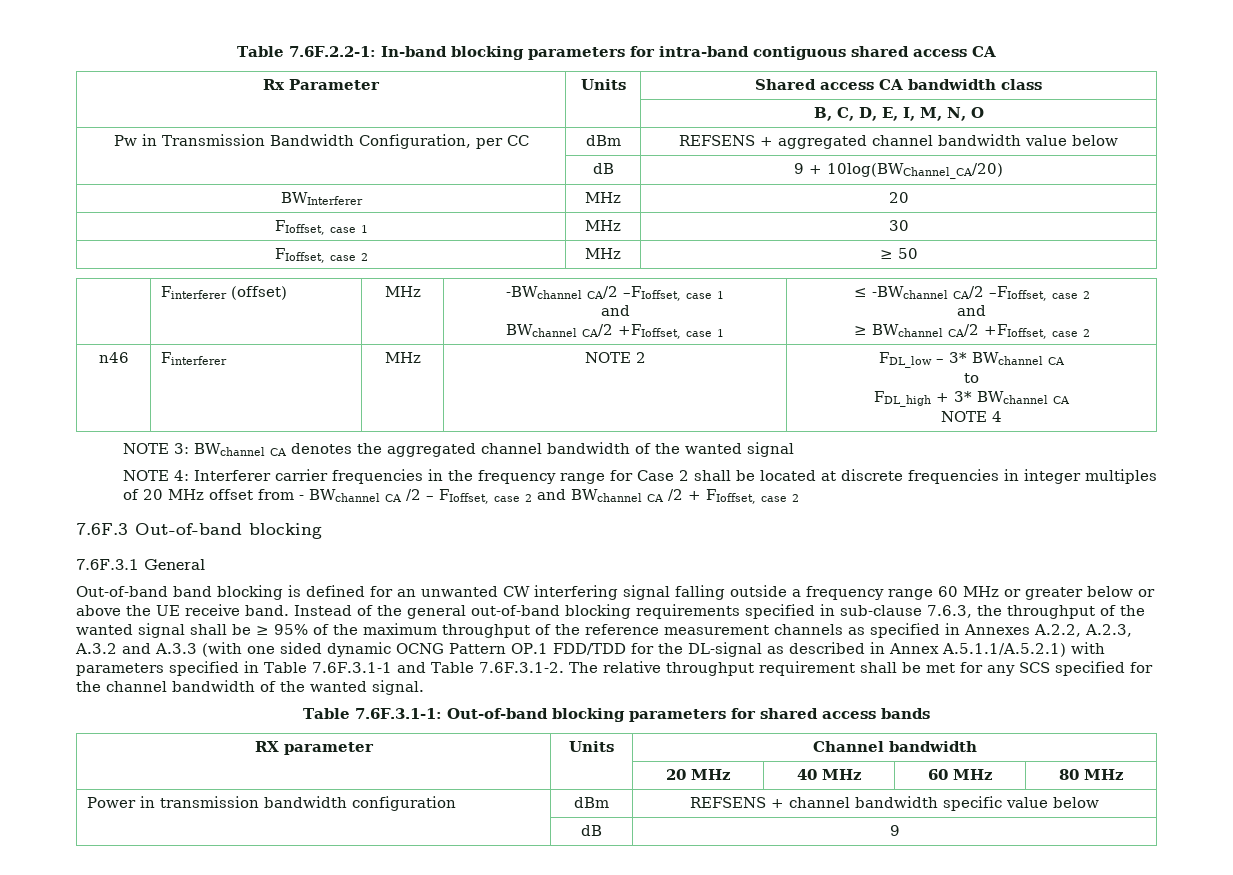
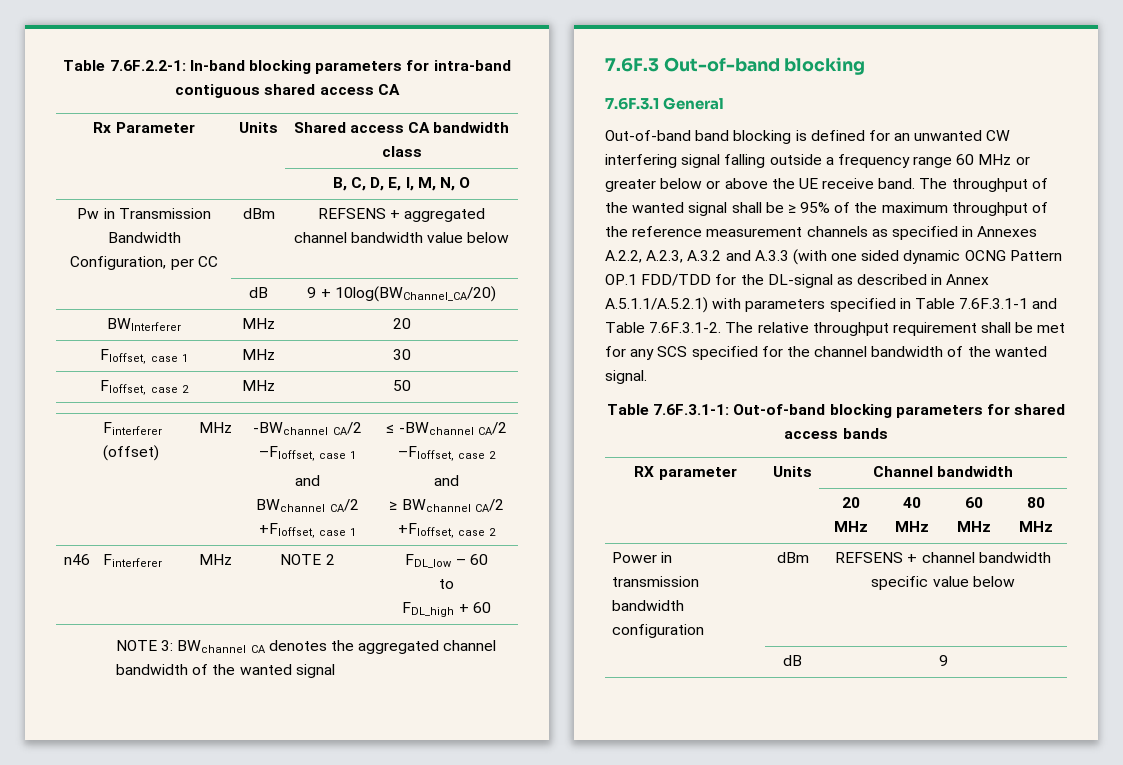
- FIoffset, case 2 | MHz | ≥ 50
+ FIoffset, case 2 | MHz | 50
- n46 | Finterferer | MHz | NOTE 2 | FDL_low – 3* BWchannel CA
+ n46 | Finterferer | MHz | NOTE 2 | FDL_low – 60
  to
- FDL_high + 3* BWchannel CA
- NOTE 4
+ FDL_high + 60
- NOTE 4: Interferer carrier frequencies in the frequency range for Case 2 shall be located at discrete frequencies in integer multiples of 20 MHz offset from - BWchannel CA /2 – FIoffset, case 2 and BWchannel CA /2 + FIoffset, case 2
- Instead of the general out-of-band blocking requirements specified in sub-clause 7.6.3, the throughput of the wanted signal shall be ≥ 95% of the maximum throughput of the reference measurement channels as specified in Annexes A.2.2, A.2.3, A.3.2 and A.3.3 (with one sided dynamic OCNG Pattern OP.1 FDD/TDD for the DL-signal as described in Annex A.5.1.1/A.5.2.1) with parameters specified in Table 7.6F.3.1-1 and Table 7.6F.3.1-2. The relative throughput requirement shall be met for any SCS specified for the channel bandwidth of the wanted signal.
+ The throughput of the wanted signal shall be ≥ 95% of the maximum throughput of the reference measurement channels as specified in Annexes A.2.2, A.2.3, A.3.2 and A.3.3 (with one sided dynamic OCNG Pattern OP.1 FDD/TDD for the DL-signal as described in Annex A.5.1.1/A.5.2.1) with parameters specified in Table 7.6F.3.1-1 and Table 7.6F.3.1-2. The relative throughput requirement shall be met for any SCS specified for the channel bandwidth of the wanted signal.

